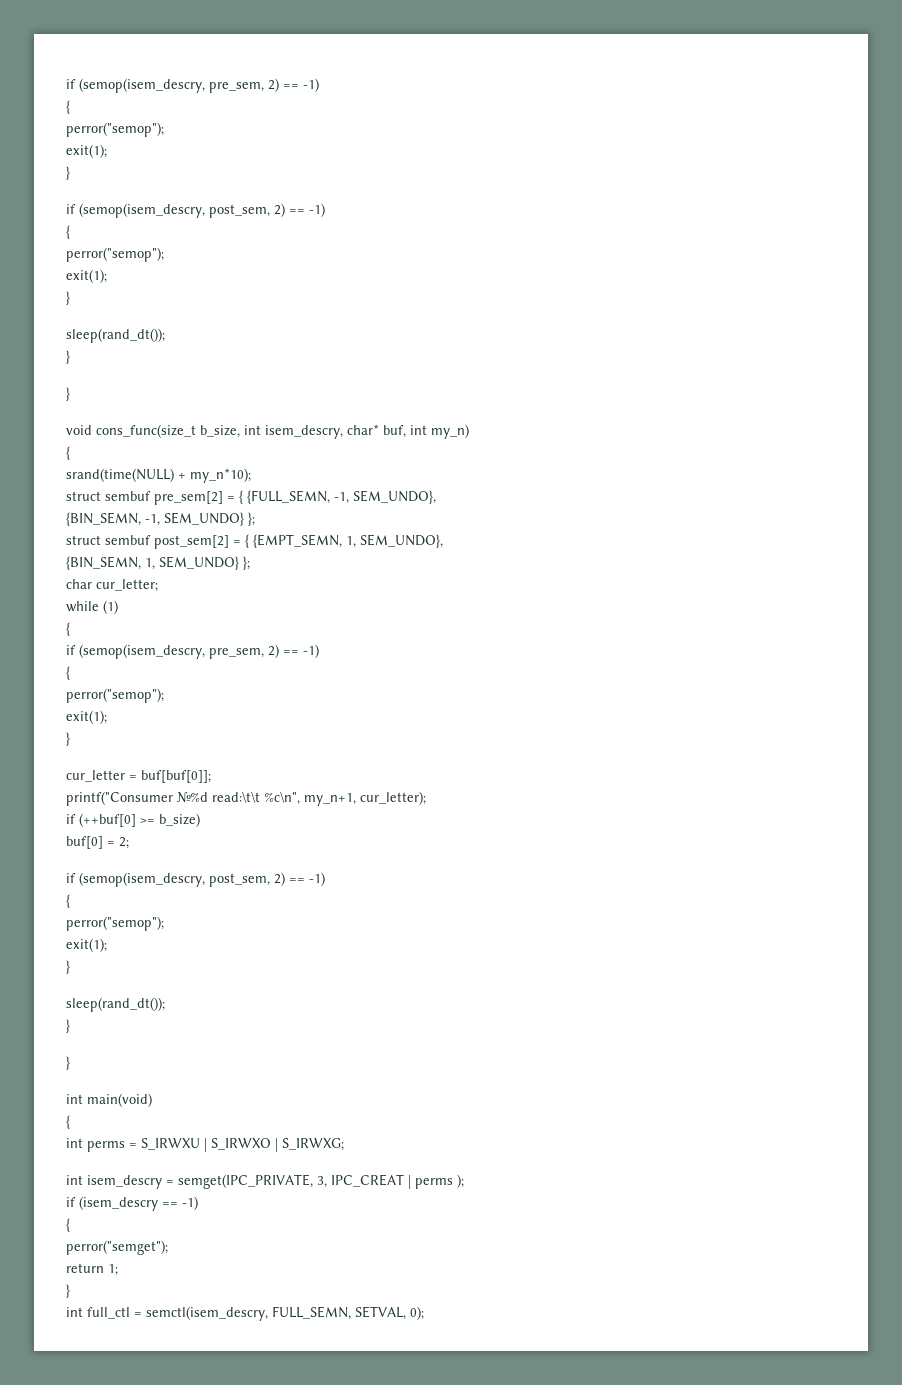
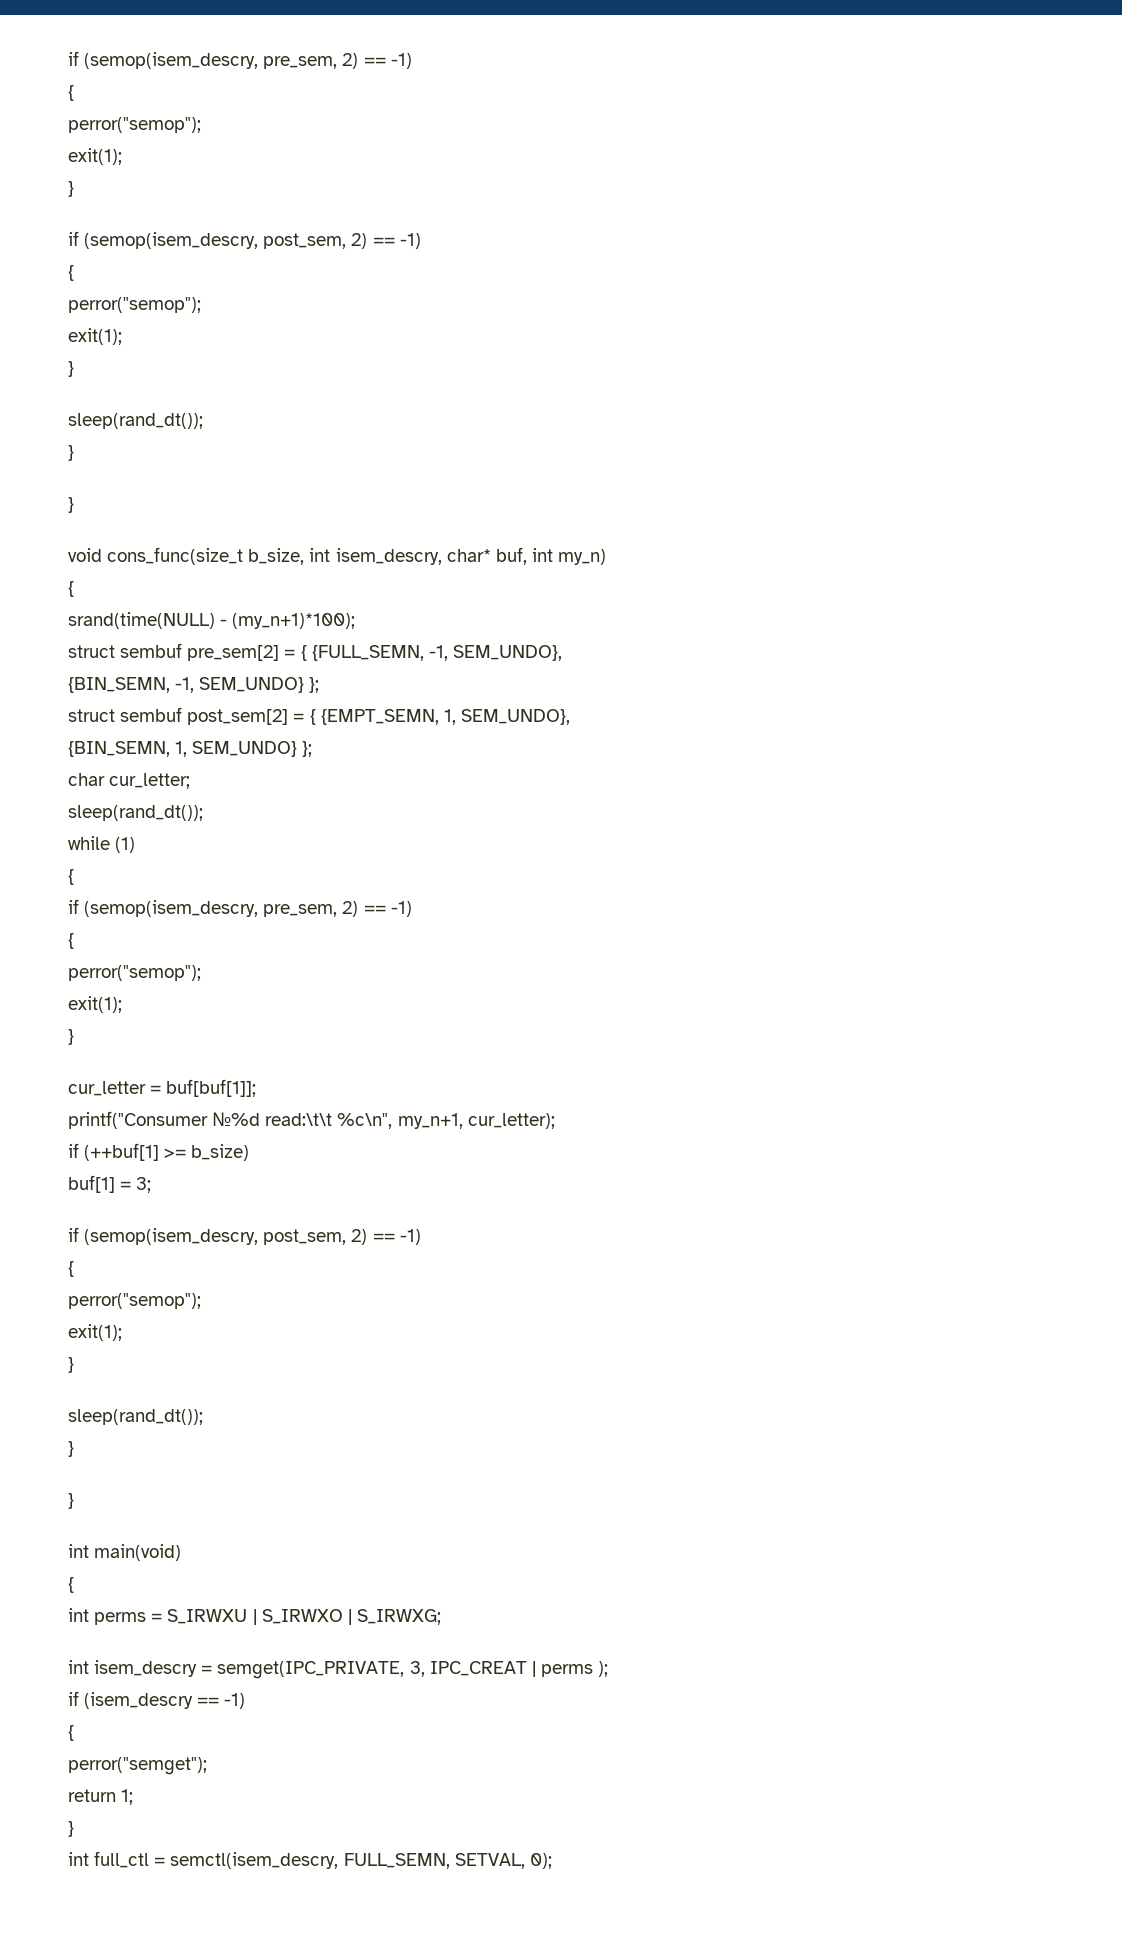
- srand(time(NULL) + my_n*10);
+ srand(time(NULL) - (my_n+1)*100);
  char cur_letter;
+ sleep(rand_dt());
- cur_letter = buf[buf[0]];
+ cur_letter = buf[buf[1]];
- if (++buf[0] >= b_size)
+ if (++buf[1] >= b_size)
- buf[0] = 2;
+ buf[1] = 3;

